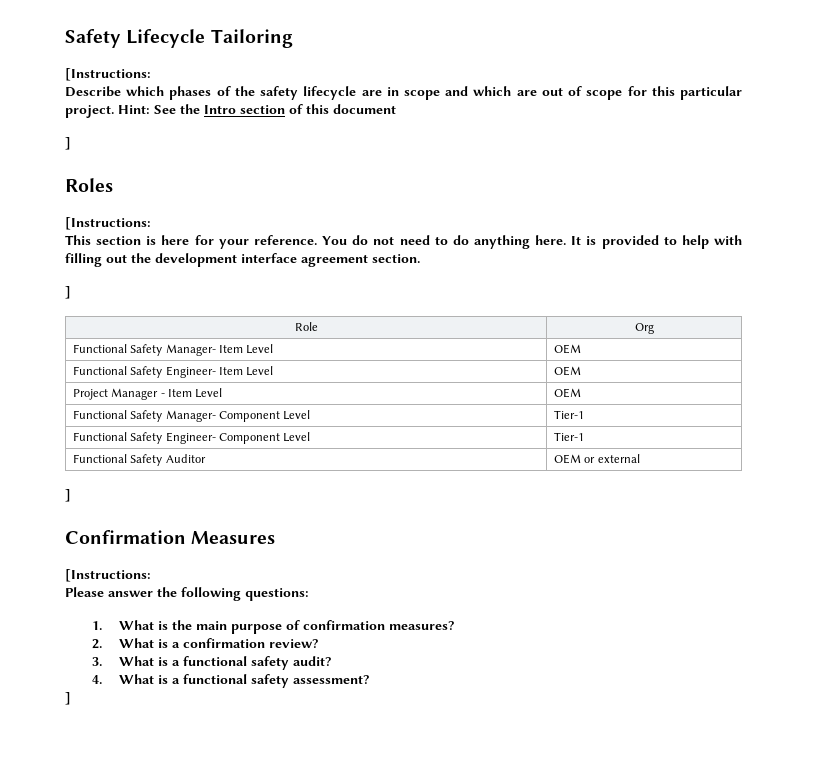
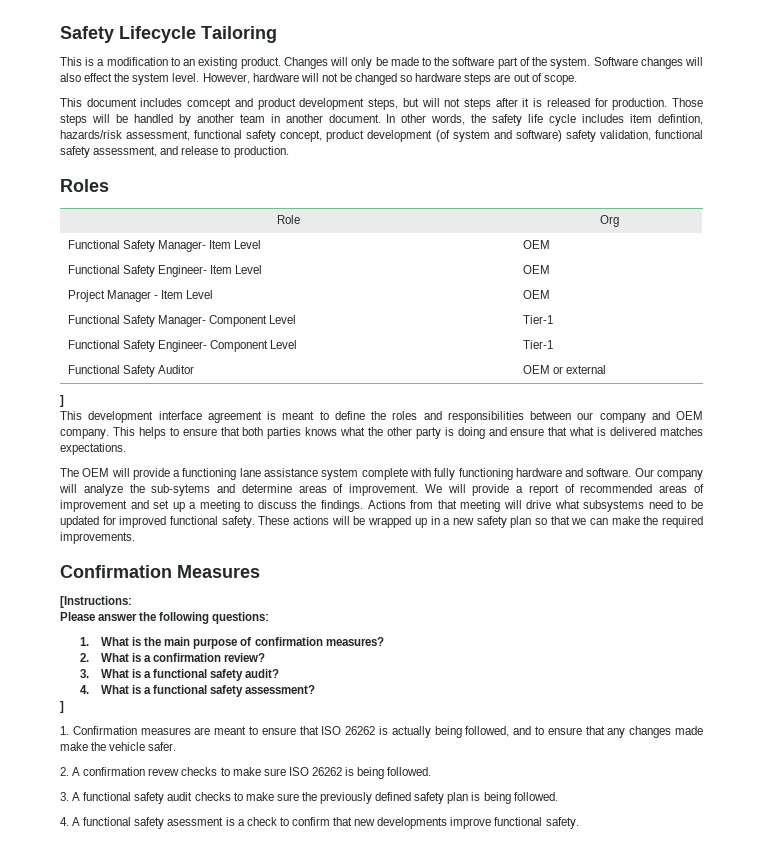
  Safety Lifecycle Tailoring
- [Instructions:
- Describe which phases of the safety lifecycle are in scope and which are out of scope for this particular project. Hint: See the Intro section of this document
- ]
+ This is a modification to an existing product. Changes will only be made to the software part of the system. Software changes will also effect the system level. However, hardware will not be changed so hardware steps are out of scope.
+ This document includes comcept and product development steps, but will not steps after it is released for production. Those steps will be handled by another team in another document. In other words, the safety life cycle includes item defintion, hazards/risk assessment, functional safety concept, product development (of system and software) safety validation, functional safety assessment, and release to production.
  Roles
- [Instructions:
- This section is here for your reference. You do not need to do anything here. It is provided to help with filling out the development interface agreement section.
- ]
+ This development interface agreement is meant to define the roles and responsibilities between our company and OEM company. This helps to ensure that both parties knows what the other party is doing and ensure that what is delivered matches expectations.
+ The OEM will provide a functioning lane assistance system complete with fully functioning hardware and software. Our company will analyze the sub-sytems and determine areas of improvement. We will provide a report of recommended areas of improvement and set up a meeting to discuss the findings. Actions from that meeting will drive what subsystems need to be updated for improved functional safety. These actions will be wrapped up in a new safety plan so that we can make the required improvements.
+ 1. Confirmation measures are meant to ensure that ISO 26262 is actually being followed, and to ensure that any changes made make the vehicle safer.
+ 2. A confirmation revew checks to make sure ISO 26262 is being followed.
+ 3. A functional safety audit checks to make sure the previously defined safety plan is being followed.
+ 4. A functional safety asessment is a check to confirm that new developments improve functional safety.

